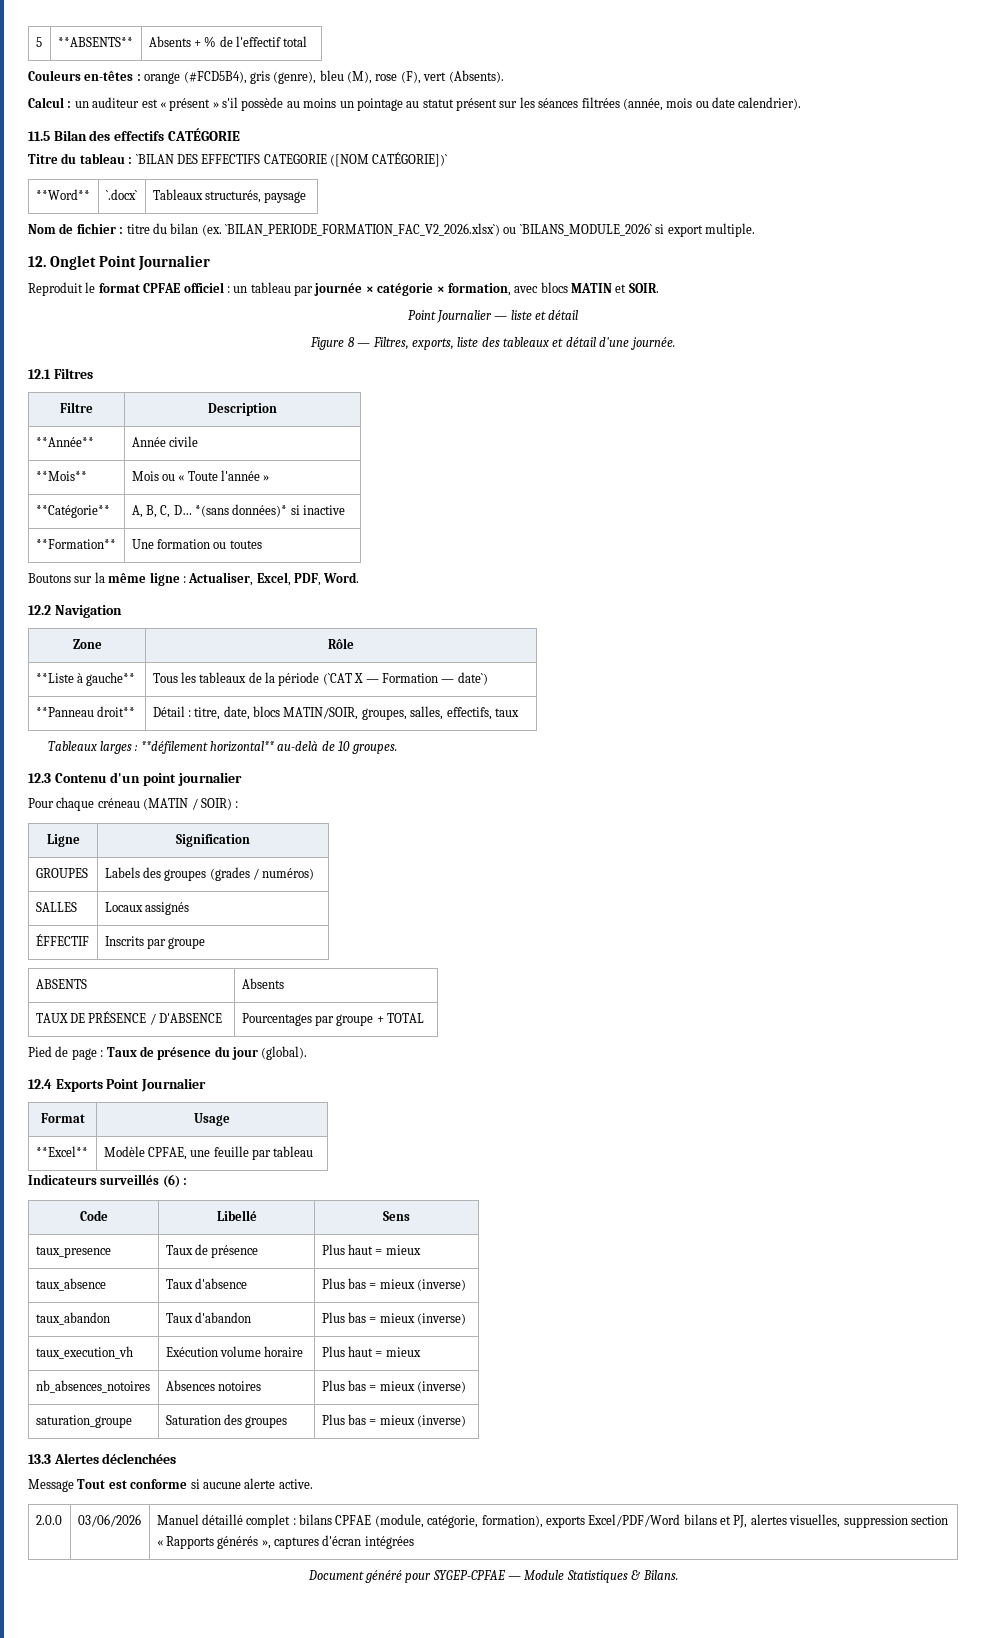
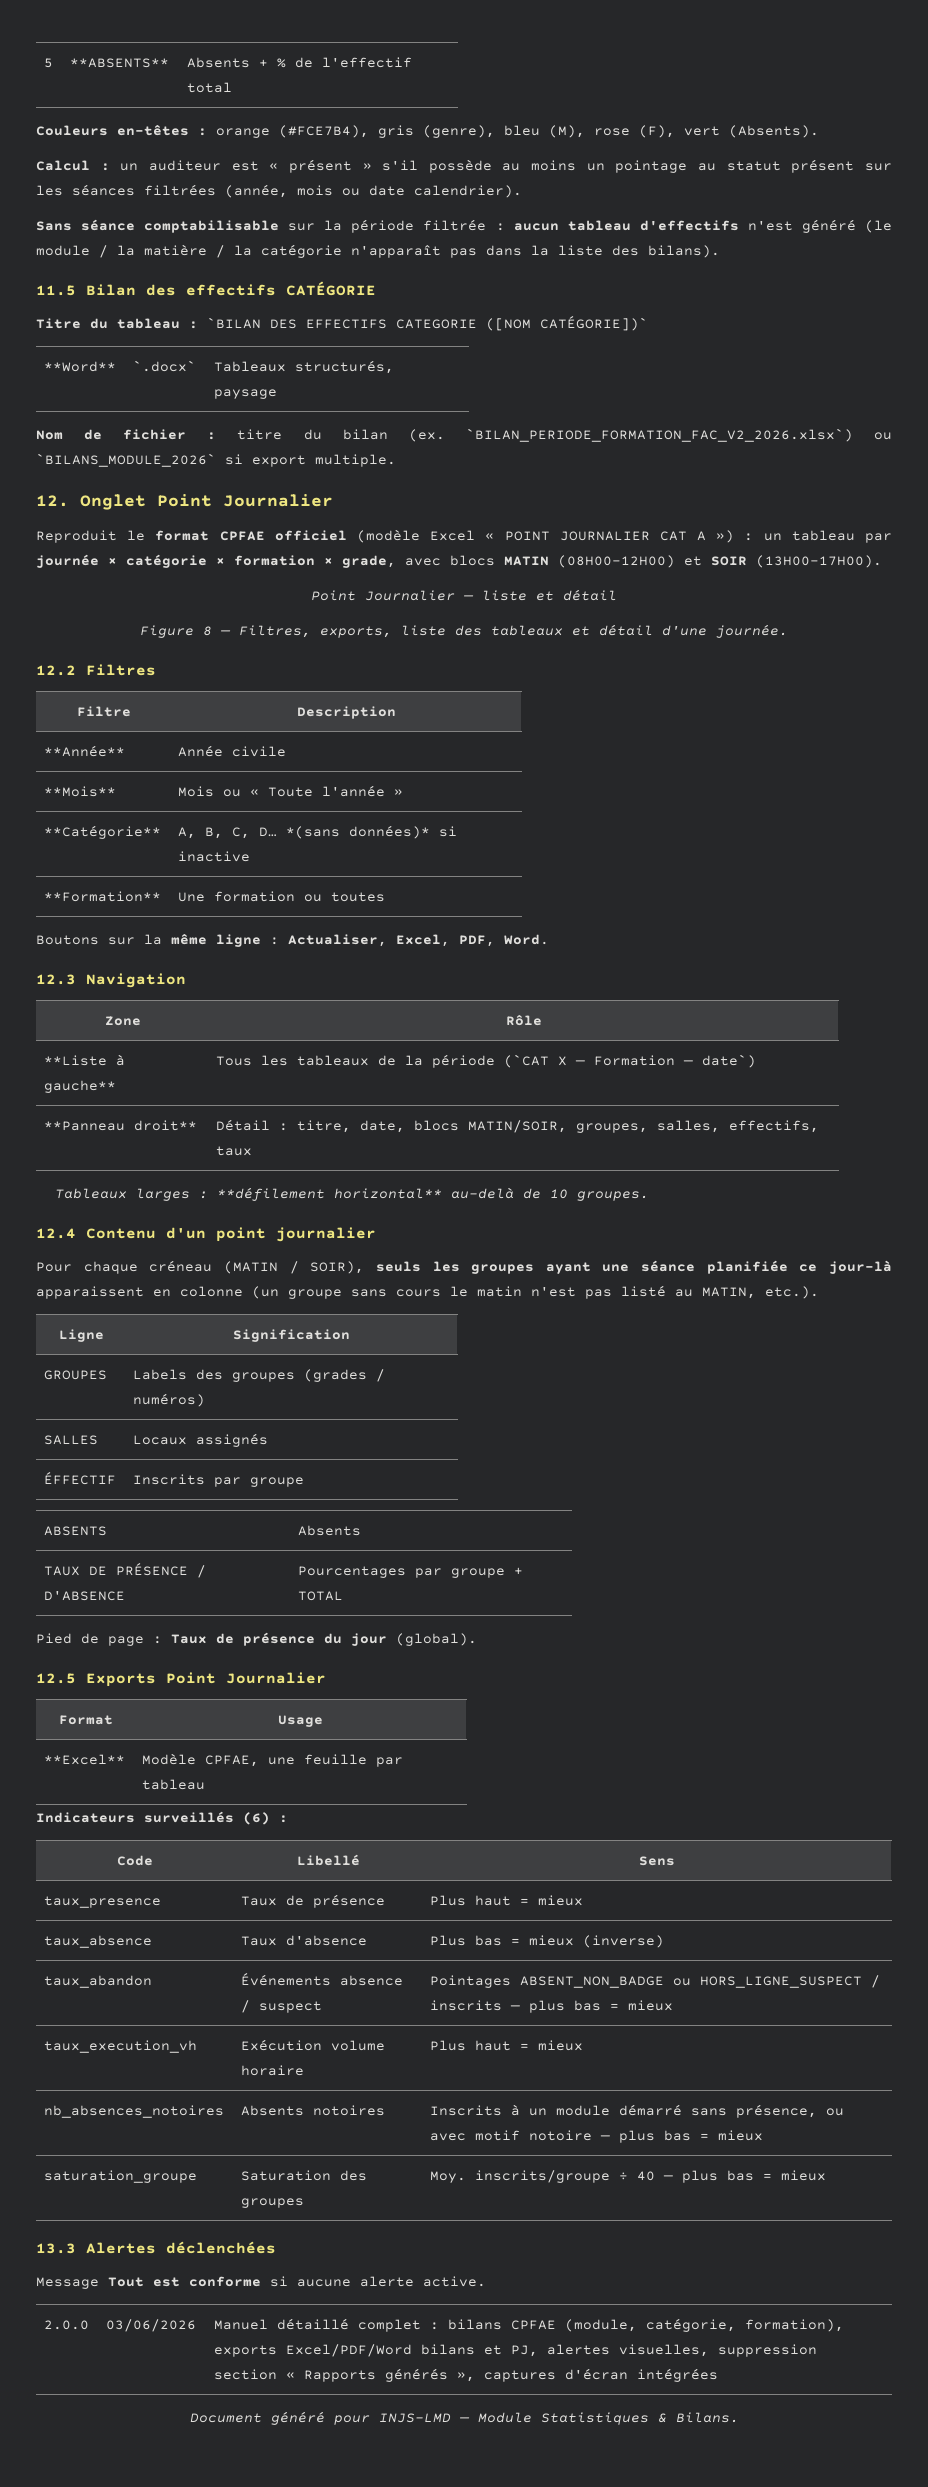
- Couleurs en-têtes : orange (#FCD5B4), gris (genre), bleu (M), rose (F), vert (Absents).
+ Couleurs en-têtes : orange (#FCE7B4), gris (genre), bleu (M), rose (F), vert (Absents).
+ Sans séance comptabilisable sur la période filtrée : aucun tableau d'effectifs n'est généré (le module / la matière / la catégorie n'apparaît pas dans la liste des bilans).
- Reproduit le format CPFAE officiel : un tableau par journée × catégorie × formation, avec blocs MATIN et SOIR.
+ Reproduit le format CPFAE officiel (modèle Excel « POINT JOURNALIER CAT A ») : un tableau par journée × catégorie × formation × grade, avec blocs MATIN (08H00-12H00) et SOIR (13H00-17H00).
- 12.1 Filtres
+ 12.2 Filtres
- 12.2 Navigation
+ 12.3 Navigation
- 12.3 Contenu d'un point journalier
+ 12.4 Contenu d'un point journalier
- Pour chaque créneau (MATIN / SOIR) :
+ Pour chaque créneau (MATIN / SOIR), seuls les groupes ayant une séance planifiée ce jour-là apparaissent en colonne (un groupe sans cours le matin n'est pas listé au MATIN, etc.).
- 12.4 Exports Point Journalier
+ 12.5 Exports Point Journalier
- taux_abandon | Taux d'abandon | Plus bas = mieux (inverse)
+ taux_abandon | Événements absence / suspect | Pointages ABSENT_NON_BADGE ou HORS_LIGNE_SUSPECT / inscrits — plus bas = mieux
- nb_absences_notoires | Absences notoires | Plus bas = mieux (inverse)
+ nb_absences_notoires | Absents notoires | Inscrits à un module démarré sans présence, ou avec motif notoire — plus bas = mieux
- saturation_groupe | Saturation des groupes | Plus bas = mieux (inverse)
+ saturation_groupe | Saturation des groupes | Moy. inscrits/groupe ÷ 40 — plus bas = mieux
- Document généré pour SYGEP-CPFAE — Module Statistiques & Bilans.
+ Document généré pour INJS-LMD — Module Statistiques & Bilans.

